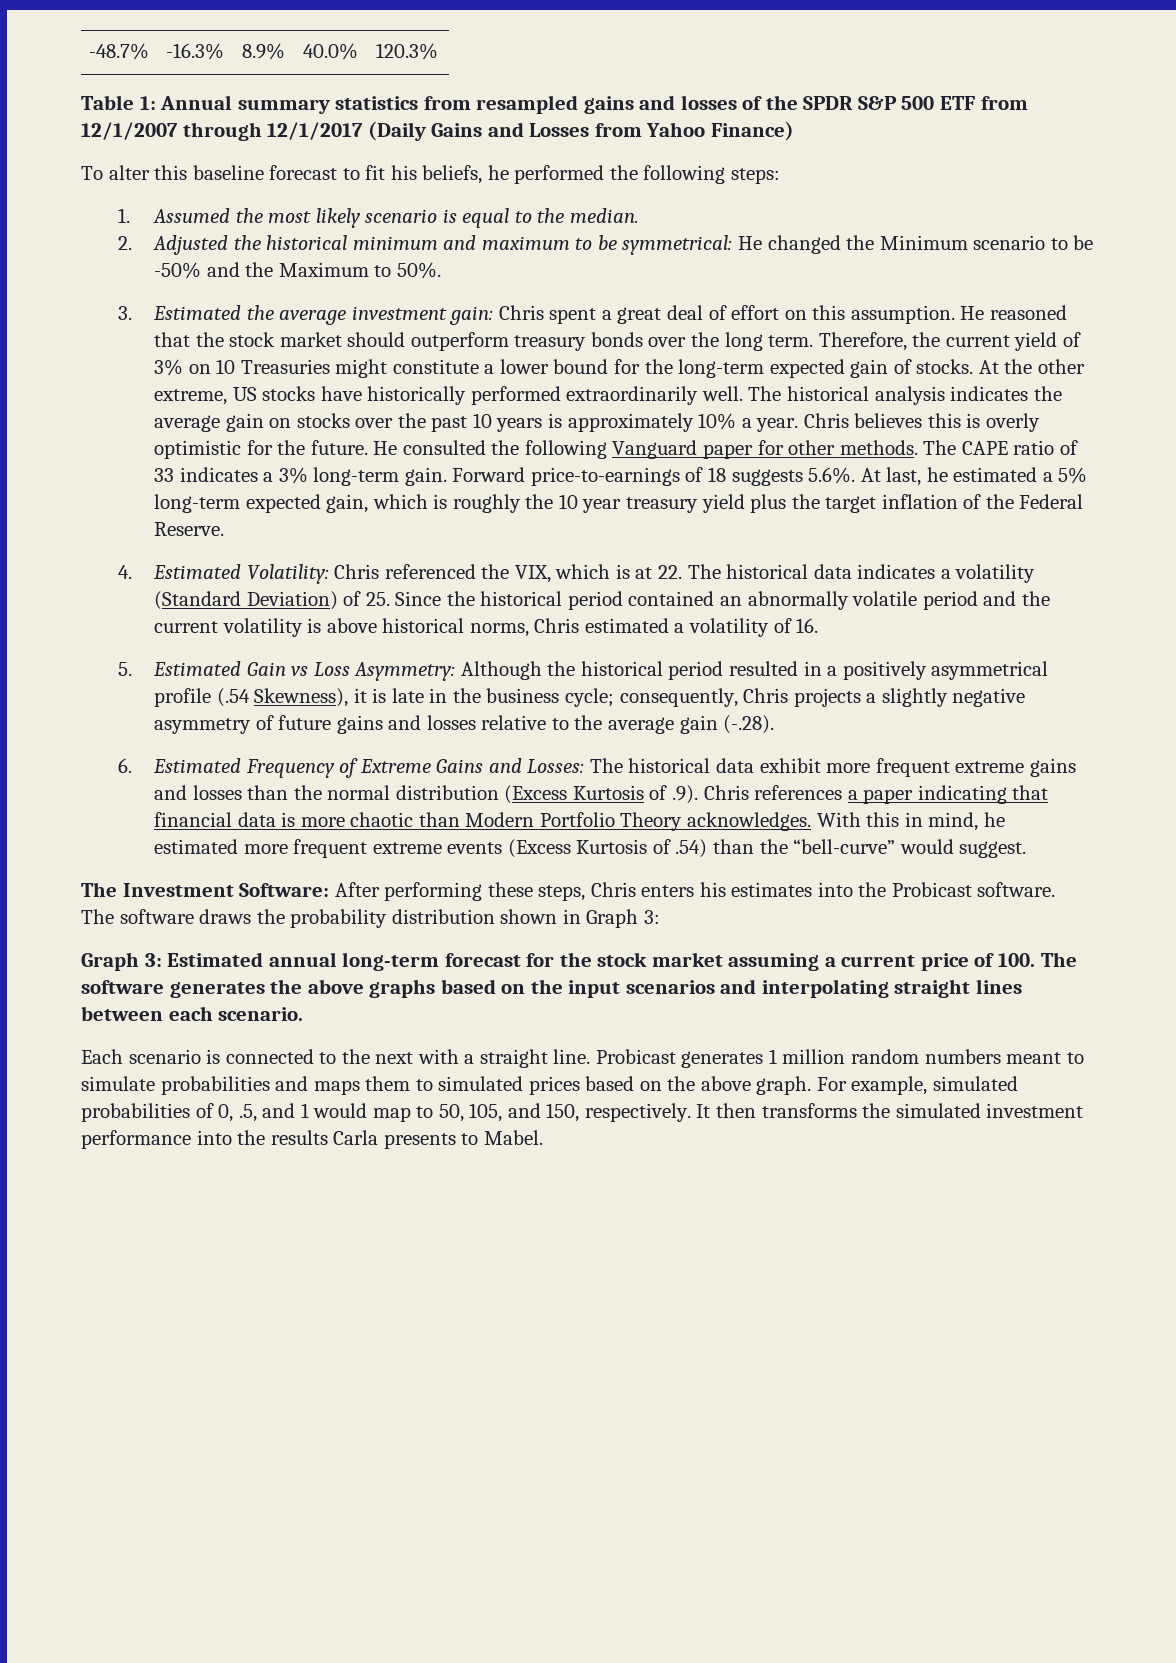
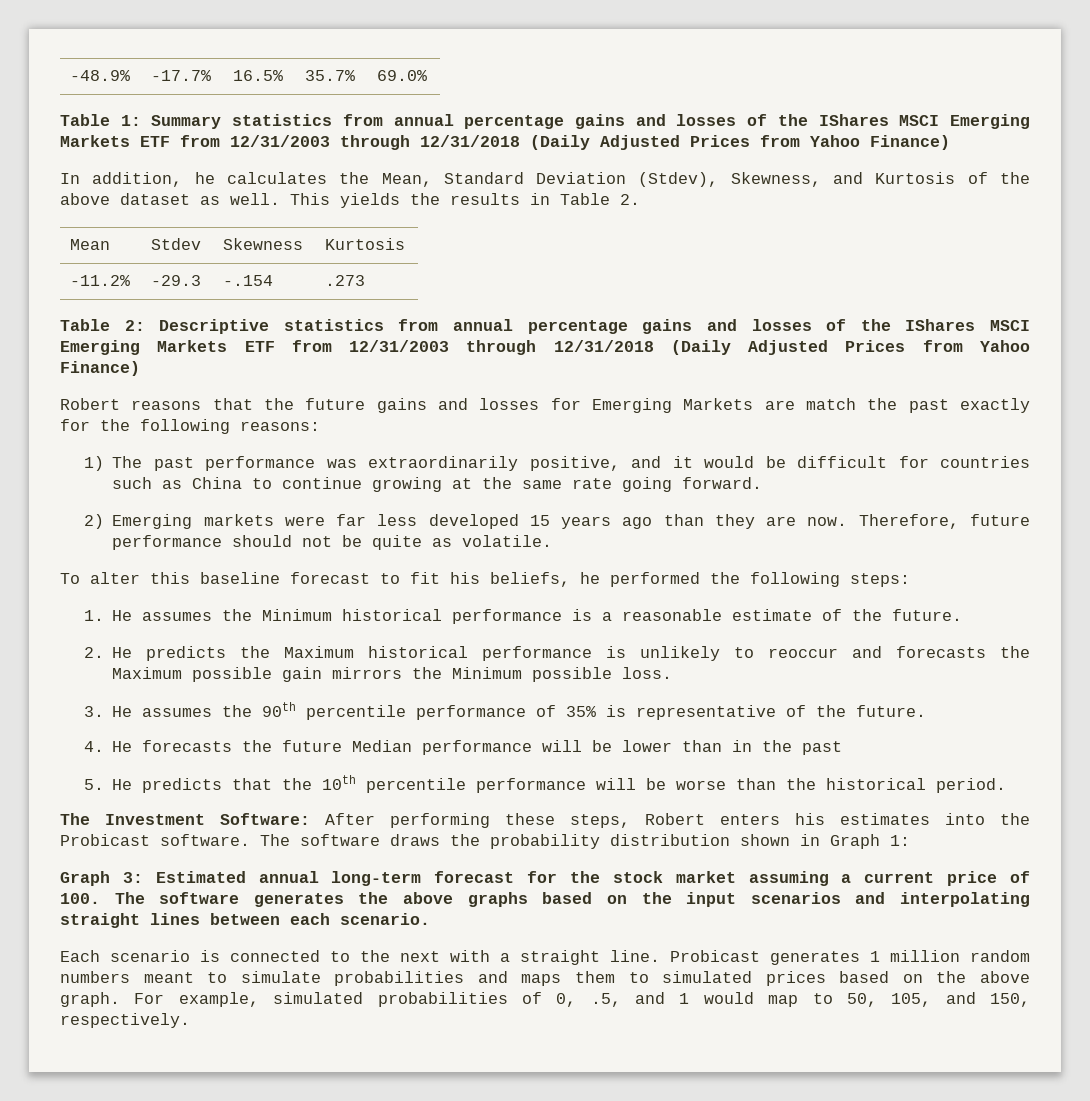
- -48.7% | -16.3% | 8.9% | 40.0% | 120.3%
- Table 1: Annual summary statistics from resampled gains and losses of the SPDR S&P 500 ETF from 12/1/2007 through 12/1/2017 (Daily Gains and Losses from Yahoo Finance)
+ -48.9% | -17.7% | 16.5% | 35.7% | 69.0%
+ Table 1: Summary statistics from annual percentage gains and losses of the IShares MSCI Emerging Markets ETF from 12/31/2003 through 12/31/2018 (Daily Adjusted Prices from Yahoo Finance)
+ In addition, he calculates the Mean, Standard Deviation (Stdev), Skewness, and Kurtosis of the above dataset as well. This yields the results in Table 2.
+ Mean | Stdev | Skewness | Kurtosis
+ -11.2% | -29.3 | -.154 | .273
+ Table 2: Descriptive statistics from annual percentage gains and losses of the IShares MSCI Emerging Markets ETF from 12/31/2003 through 12/31/2018 (Daily Adjusted Prices from Yahoo Finance)
+ Robert reasons that the future gains and losses for Emerging Markets are match the past exactly for the following reasons:
+ 1) The past performance was extraordinarily positive, and it would be difficult for countries such as China to continue growing at the same rate going forward.
+ 2) Emerging markets were far less developed 15 years ago than they are now. Therefore, future performance should not be quite as volatile.
- 1. Assumed the most likely scenario is equal to the median.
- 2. Adjusted the historical minimum and maximum to be symmetrical: He changed the Minimum scenario to be -50% and the Maximum to 50%.
- 3. Estimated the average investment gain: Chris spent a great deal of effort on this assumption. He reasoned that the stock market should outperform treasury bonds over the long term. Therefore, the current yield of 3% on 10 Treasuries might constitute a lower bound for the long-term expected gain of stocks. At the other extreme, US stocks have historically performed extraordinarily well. The historical analysis indicates the average gain on stocks over the past 10 years is approximately 10% a year. Chris believes this is overly optimistic for the future. He consulted the following Vanguard paper for other methods. The CAPE ratio of 33 indicates a 3% long-term gain. Forward price-to-earnings of 18 suggests 5.6%. At last, he estimated a 5% long-term expected gain, which is roughly the 10 year treasury yield plus the target inflation of the Federal Reserve.
- 4. Estimated Volatility: Chris referenced the VIX, which is at 22. The historical data indicates a volatility (Standard Deviation) of 25. Since the historical period contained an abnormally volatile period and the current volatility is above historical norms, Chris estimated a volatility of 16.
- 5. Estimated Gain vs Loss Asymmetry: Although the historical period resulted in a positively asymmetrical profile (.54 Skewness), it is late in the business cycle; consequently, Chris projects a slightly negative asymmetry of future gains and losses relative to the average gain (-.28).
- 6. Estimated Frequency of Extreme Gains and Losses: The historical data exhibit more frequent extreme gains and losses than the normal distribution (Excess Kurtosis of .9). Chris references a paper indicating that financial data is more chaotic than Modern Portfolio Theory acknowledges. With this in mind, he estimated more frequent extreme events (Excess Kurtosis of .54) than the “bell-curve” would suggest.
+ 1. He assumes the Minimum historical performance is a reasonable estimate of the future.
+ 2. He predicts the Maximum historical performance is unlikely to reoccur and forecasts the Maximum possible gain mirrors the Minimum possible loss.
+ 3. He assumes the 90th percentile performance of 35% is representative of the future.
+ 4. He forecasts the future Median performance will be lower than in the past
+ 5. He predicts that the 10th percentile performance will be worse than the historical period.
- The Investment Software: After performing these steps, Chris enters his estimates into the Probicast software.
+ The Investment Software: After performing these steps, Robert enters his estimates into the Probicast software.
- The software draws the probability distribution shown in Graph 3:
+ The software draws the probability distribution shown in Graph 1:
- It then transforms the simulated investment performance into the results Carla presents to Mabel.

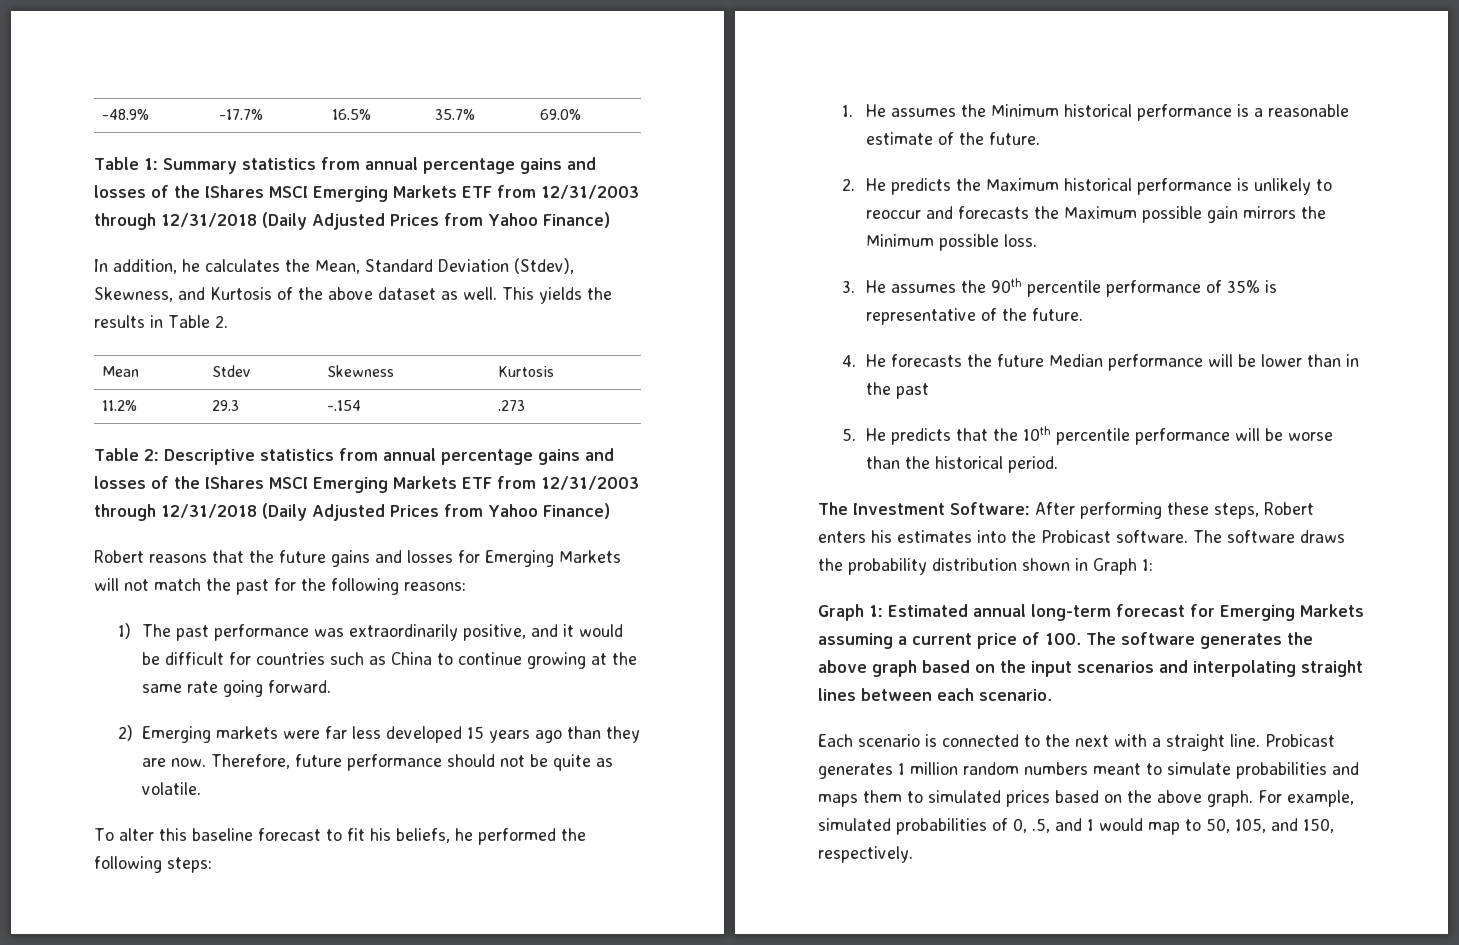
- -11.2% | -29.3 | -.154 | .273
+ 11.2% | 29.3 | -.154 | .273
- Robert reasons that the future gains and losses for Emerging Markets are match the past exactly for the following reasons:
+ Robert reasons that the future gains and losses for Emerging Markets will not match the past for the following reasons:
- Graph 3: Estimated annual long-term forecast for the stock market assuming a current price of 100. The software generates the above graphs based on the input scenarios and interpolating straight lines between each scenario.
+ Graph 1: Estimated annual long-term forecast for Emerging Markets assuming a current price of 100. The software generates the above graph based on the input scenarios and interpolating straight lines between each scenario.

